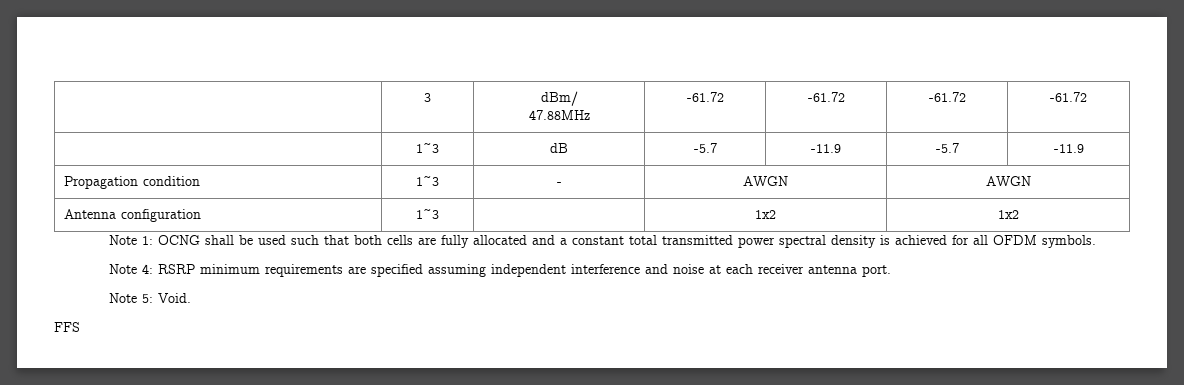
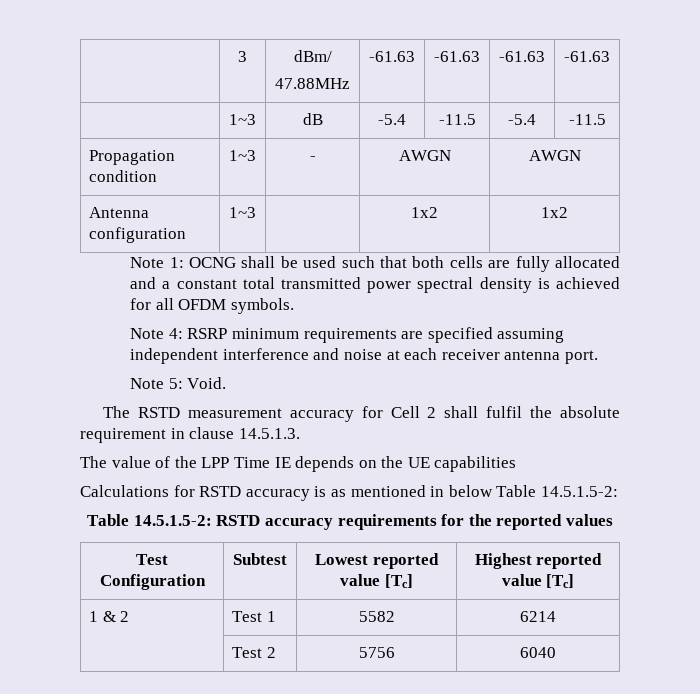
  | 3 | dBm/
- 47.88MHz | -61.72 | -61.72 | -61.72 | -61.72
- | 1~3 | dB | -5.7 | -11.9 | -5.7 | -11.9
+ 47.88MHz | -61.63 | -61.63 | -61.63 | -61.63
+ | 1~3 | dB | -5.4 | -11.5 | -5.4 | -11.5
- FFS
+ The RSTD measurement accuracy for Cell 2 shall fulfil the absolute requirement in clause 14.5.1.3.
+ The value of the LPP Time IE depends on the UE capabilities
+ Calculations for RSTD accuracy is as mentioned in below Table 14.5.1.5-2:
+ Table 14.5.1.5-2: RSTD accuracy requirements for the reported values
+ Test Configuration | Subtest | Lowest reported value [Tc] | Highest reported value [Tc]
+ 1 & 2 | Test 1 | 5582 | 6214
+ | Test 2 | 5756 | 6040

